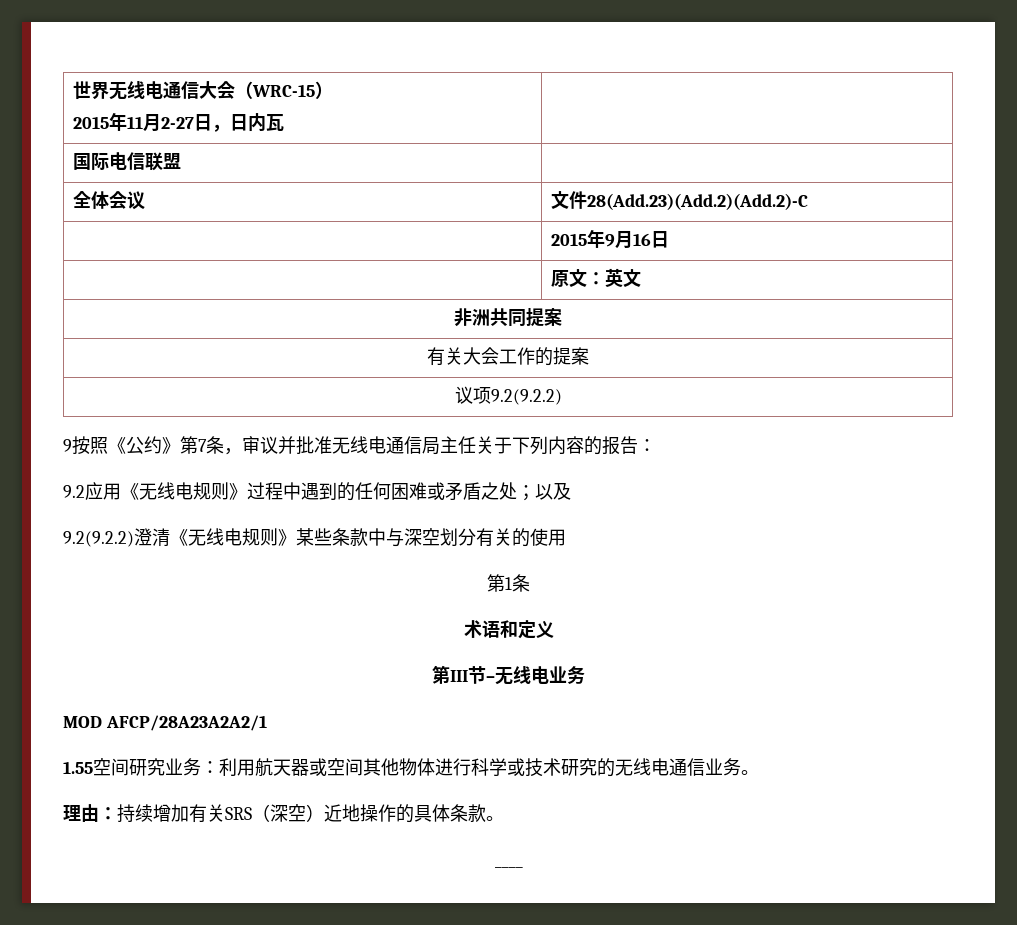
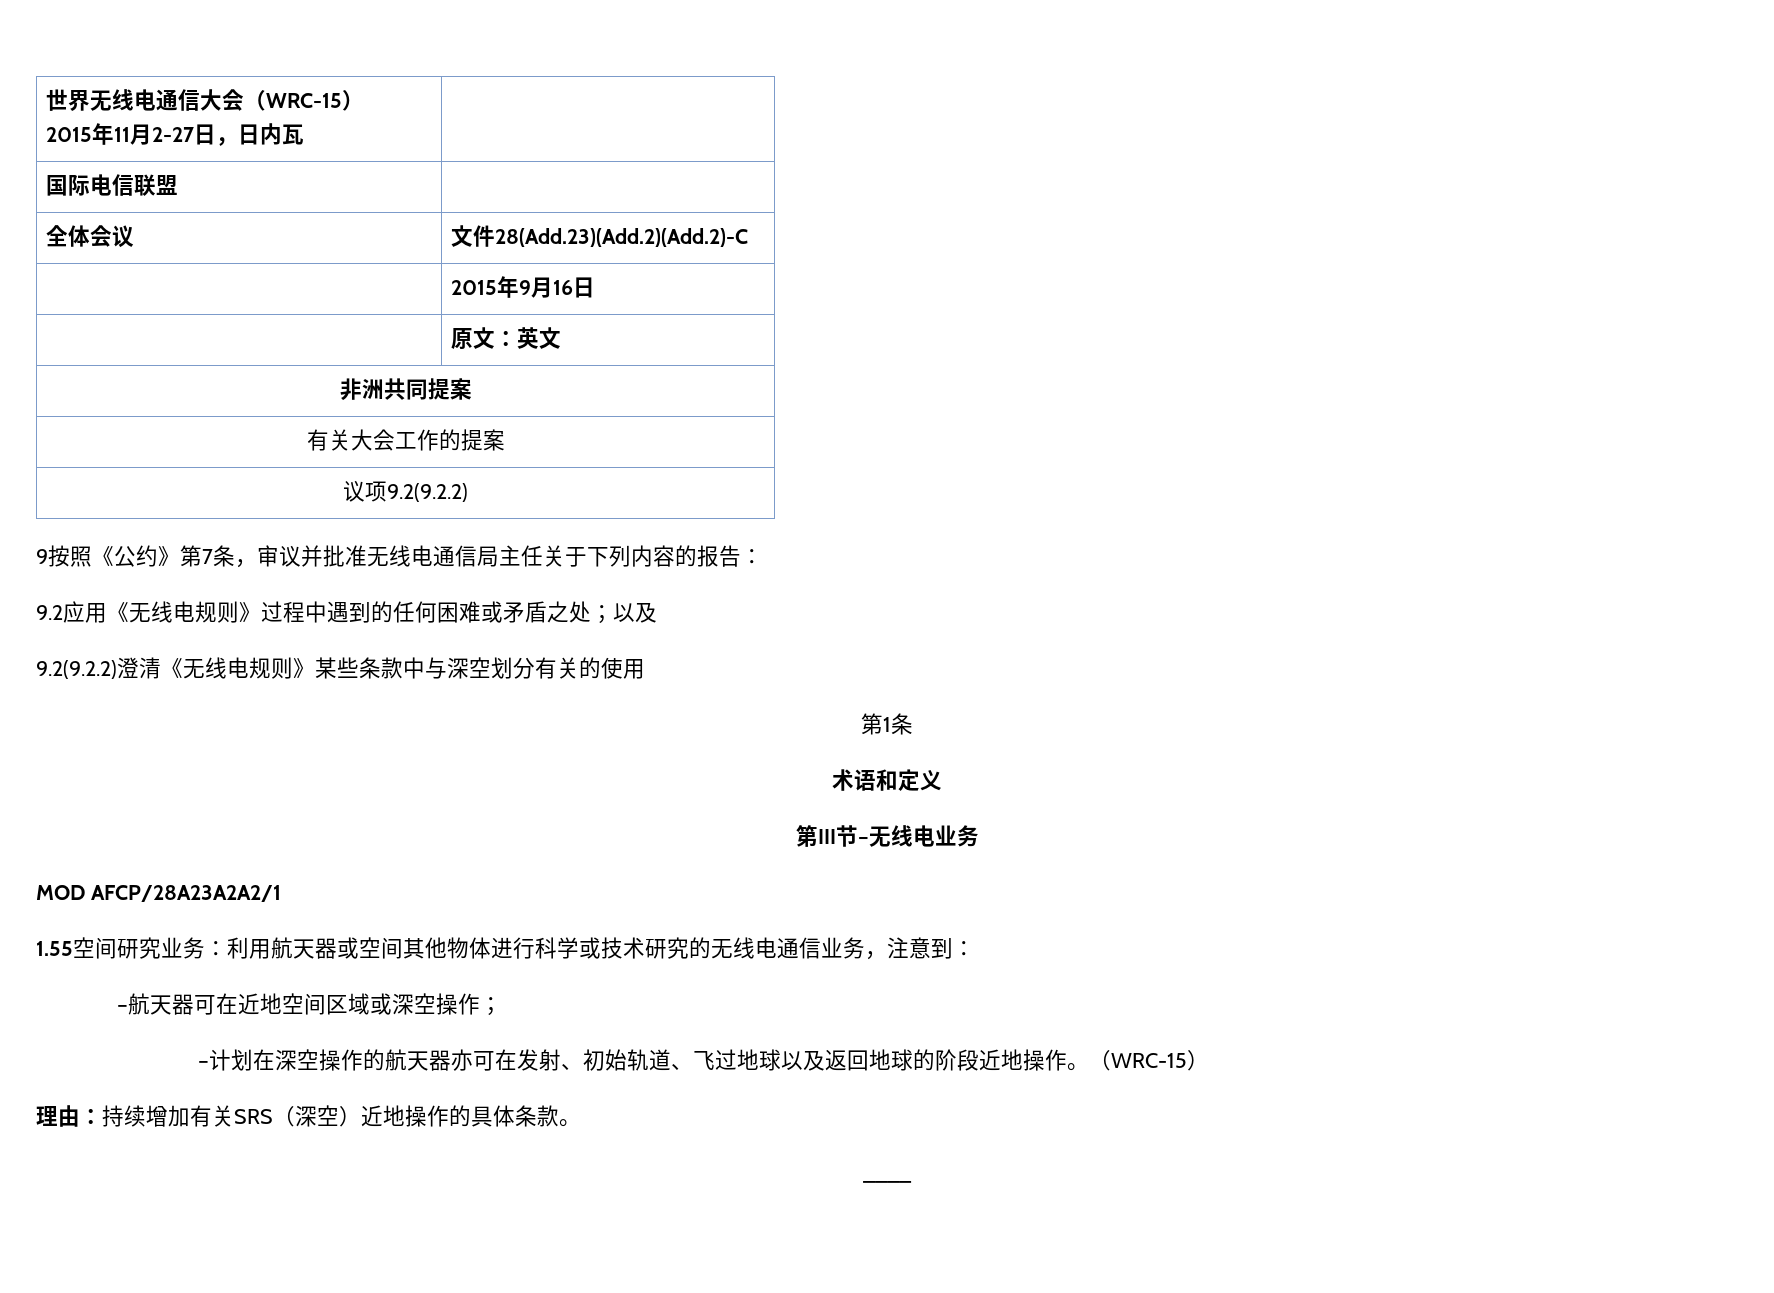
- 1.55空间研究业务：利用航天器或空间其他物体进行科学或技术研究的无线电通信业务。
+ 1.55空间研究业务：利用航天器或空间其他物体进行科学或技术研究的无线电通信业务，注意到：
+ –航天器可在近地空间区域或深空操作；
+ –计划在深空操作的航天器亦可在发射、初始轨道、飞过地球以及返回地球的阶段近地操作。（WRC-15）

